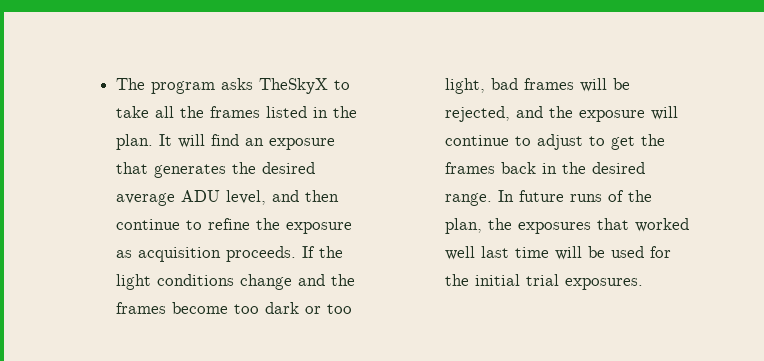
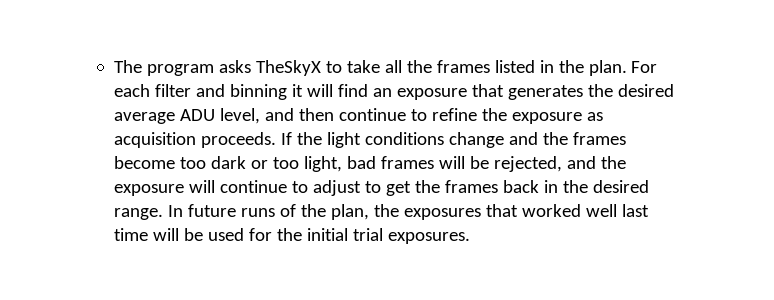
- It will find an exposure that generates the desired average ADU level, and then continue to refine the exposure as acquisition proceeds.
+ For each filter and binning it will find an exposure that generates the desired average ADU level, and then continue to refine the exposure as acquisition proceeds.

